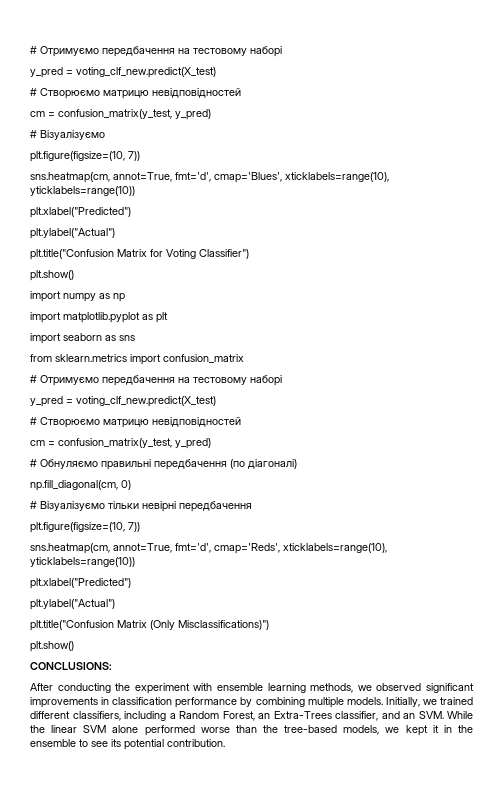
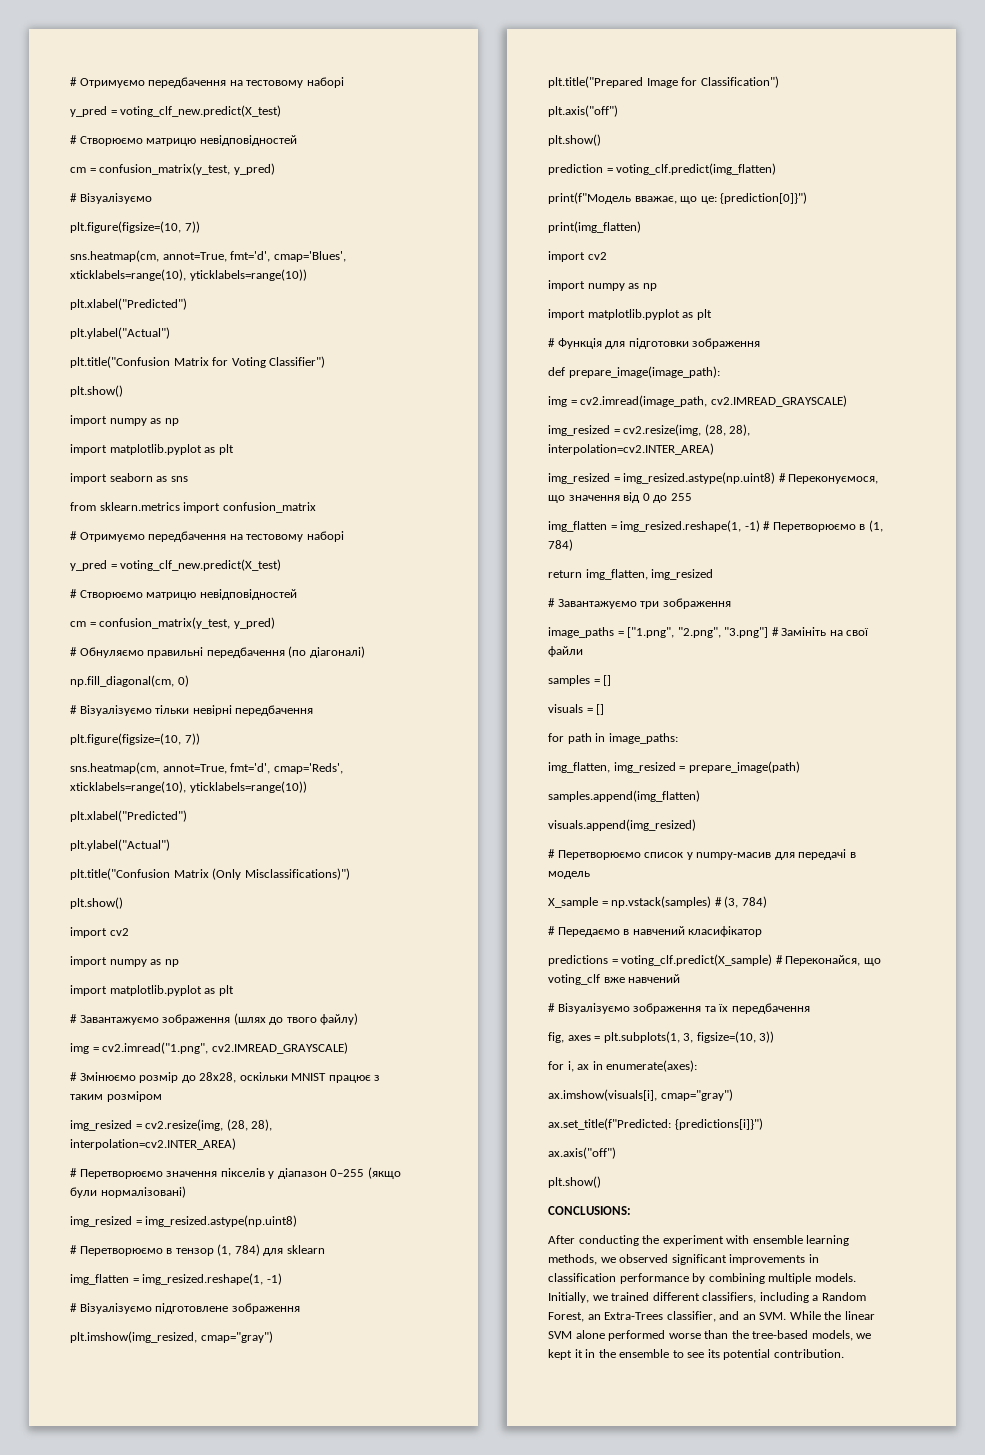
  plt.title("Confusion Matrix (Only Misclassifications)")
+ plt.show()
+ import cv2
+ import numpy as np
+ import matplotlib.pyplot as plt
+ # Завантажуємо зображення (шлях до твого файлу)
+ img = cv2.imread("1.png", cv2.IMREAD_GRAYSCALE)
+ # Змінюємо розмір до 28x28, оскільки MNIST працює з таким розміром
+ img_resized = cv2.resize(img, (28, 28), interpolation=cv2.INTER_AREA)
+ # Перетворюємо значення пікселів у діапазон 0–255 (якщо були нормалізовані)
+ img_resized = img_resized.astype(np.uint8)
+ # Перетворюємо в тензор (1, 784) для sklearn
+ img_flatten = img_resized.reshape(1, -1)
+ # Візуалізуємо підготовлене зображення
+ plt.imshow(img_resized, cmap="gray")
+ plt.title("Prepared Image for Classification")
+ plt.axis("off")
+ plt.show()
+ prediction = voting_clf.predict(img_flatten)
+ print(f"Модель вважає, що це: {prediction[0]}")
+ print(img_flatten)
+ import cv2
+ import numpy as np
+ import matplotlib.pyplot as plt
+ # Функція для підготовки зображення
+ def prepare_image(image_path):
+ img = cv2.imread(image_path, cv2.IMREAD_GRAYSCALE)
+ img_resized = cv2.resize(img, (28, 28), interpolation=cv2.INTER_AREA)
+ img_resized = img_resized.astype(np.uint8) # Переконуємося, що значення від 0 до 255
+ img_flatten = img_resized.reshape(1, -1) # Перетворюємо в (1, 784)
+ return img_flatten, img_resized
+ # Завантажуємо три зображення
+ image_paths = ["1.png", "2.png", "3.png"] # Замініть на свої файли
+ samples = []
+ visuals = []
+ for path in image_paths:
+ img_flatten, img_resized = prepare_image(path)
+ samples.append(img_flatten)
+ visuals.append(img_resized)
+ # Перетворюємо список у numpy-масив для передачі в модель
+ X_sample = np.vstack(samples) # (3, 784)
+ # Передаємо в навчений класифікатор
+ predictions = voting_clf.predict(X_sample) # Переконайся, що voting_clf вже навчений
+ # Візуалізуємо зображення та їх передбачення
+ fig, axes = plt.subplots(1, 3, figsize=(10, 3))
+ for i, ax in enumerate(axes):
+ ax.imshow(visuals[i], cmap="gray")
+ ax.set_title(f"Predicted: {predictions[i]}")
+ ax.axis("off")

